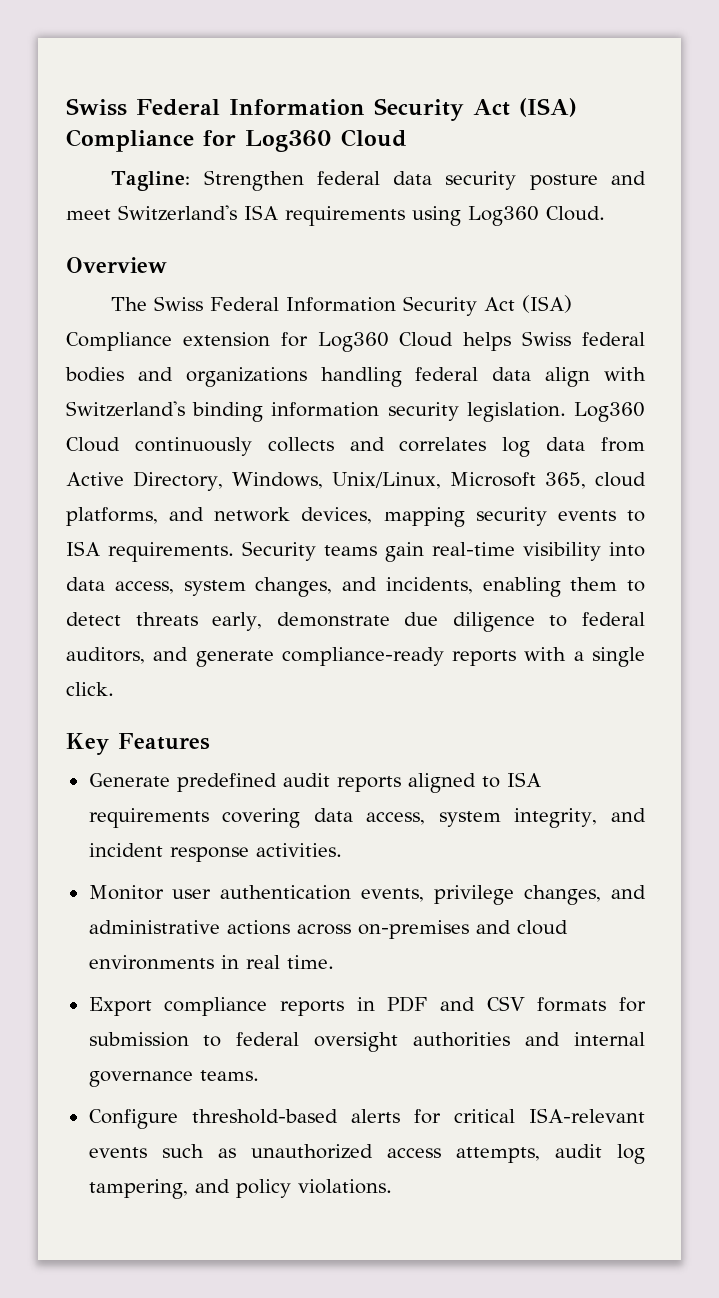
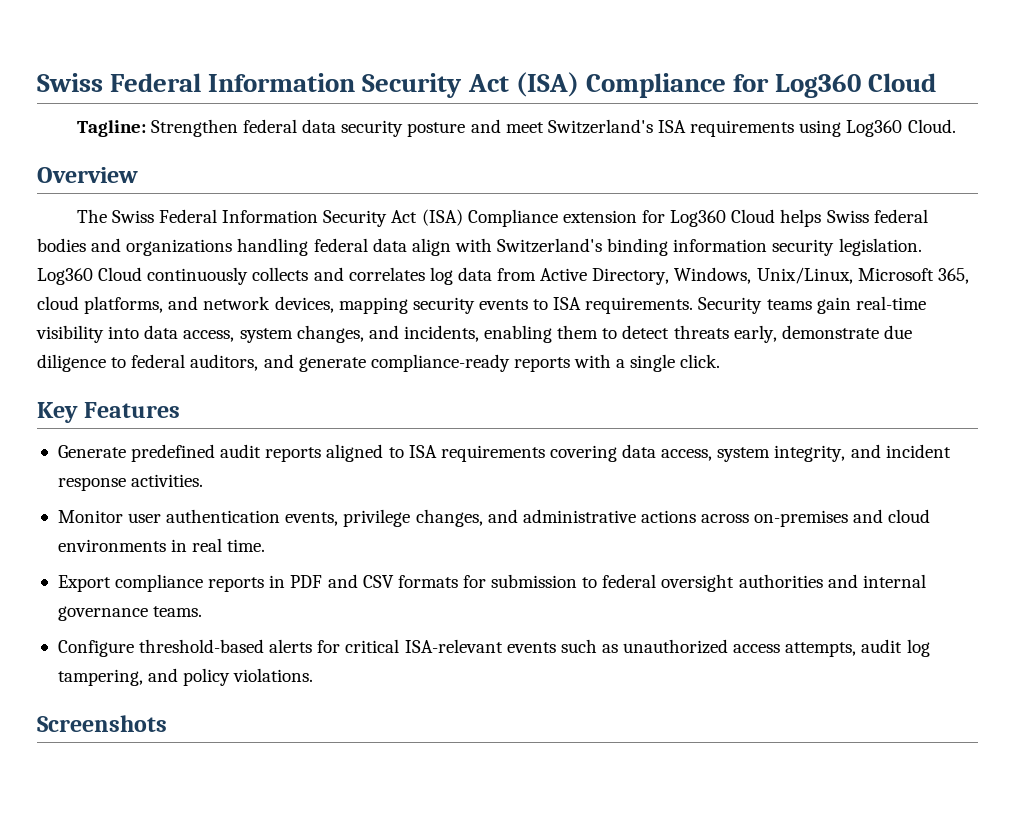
+ Screenshots

